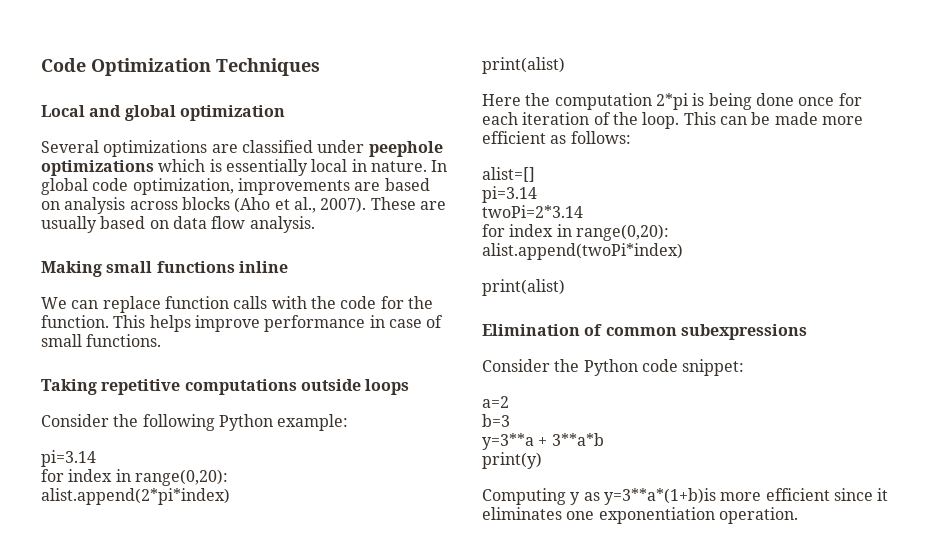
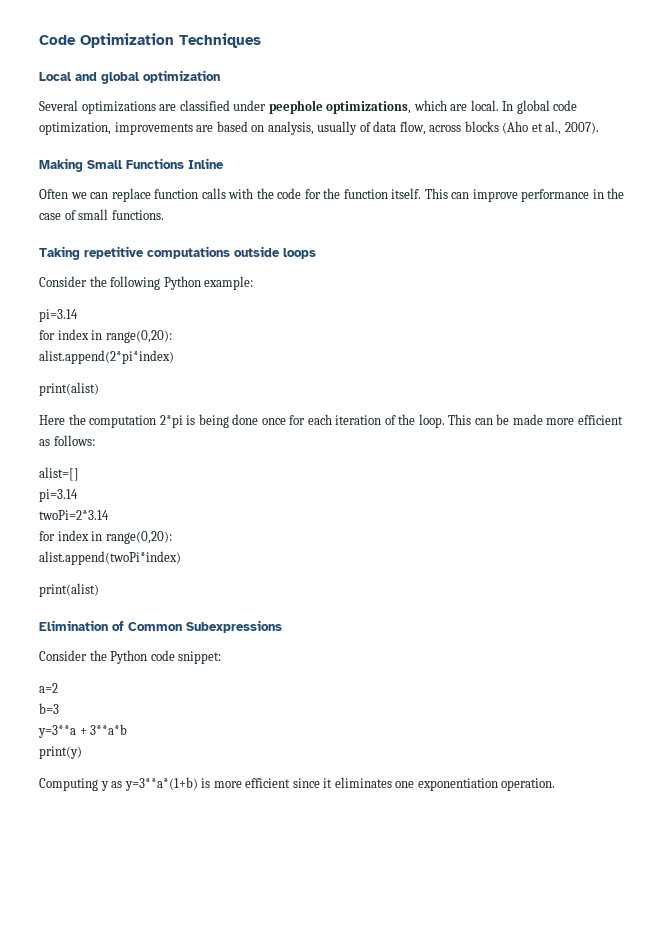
- Several optimizations are classified under peephole optimizations which is essentially local in nature.
+ Several optimizations are classified under peephole optimizations, which are local.
- In global code optimization, improvements are based on analysis across blocks (Aho et al., 2007). These are usually based on data flow analysis.
- Making small functions inline
- We can replace function calls with the code for the function. This helps improve performance in case of small functions.
+ In global code optimization, improvements are based on analysis, usually of data flow, across blocks (Aho et al., 2007).
+ Making Small Functions Inline
+ Often we can replace function calls with the code for the function itself. This can improve performance in the case of small functions.
- Elimination of common subexpressions
+ Elimination of Common Subexpressions
- Computing y as y=3**a*(1+b)is more efficient since it eliminates one exponentiation operation.
+ Computing y as y=3**a*(1+b) is more efficient since it eliminates one exponentiation operation.

